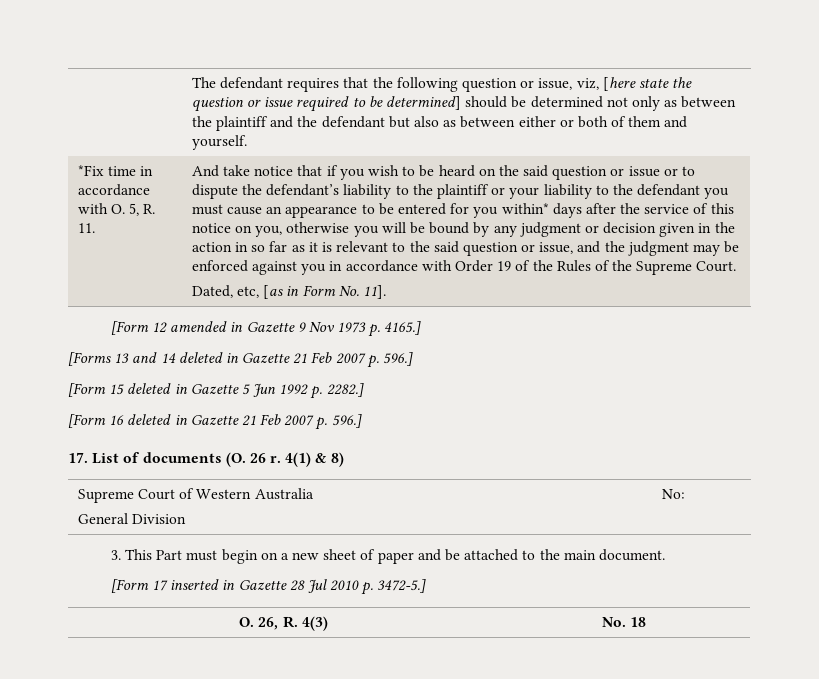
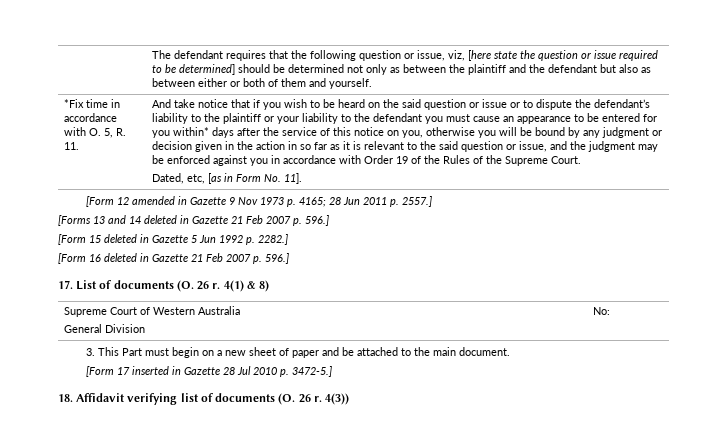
- [Form 12 amended in Gazette 9 Nov 1973 p. 4165.]
+ [Form 12 amended in Gazette 9 Nov 1973 p. 4165; 28 Jun 2011 p. 2557.]
- O. 26, R. 4(3) | No. 18
+ 18. Affidavit verifying list of documents (O. 26 r. 4(3))

